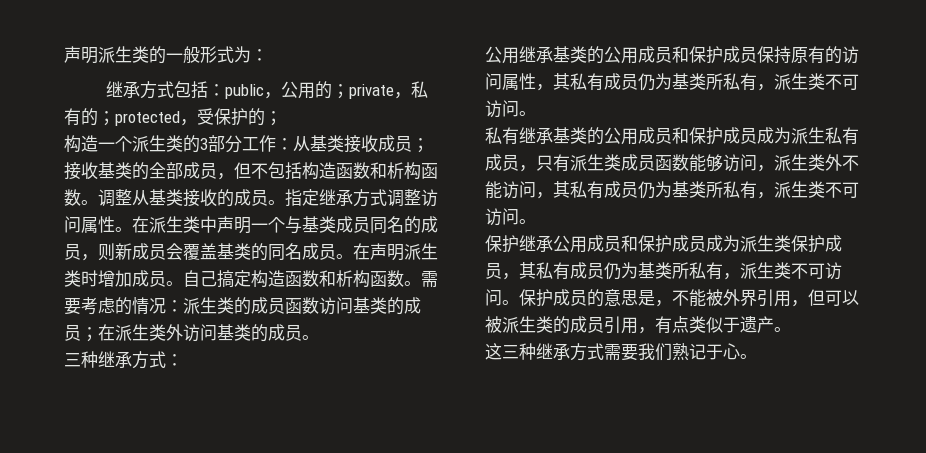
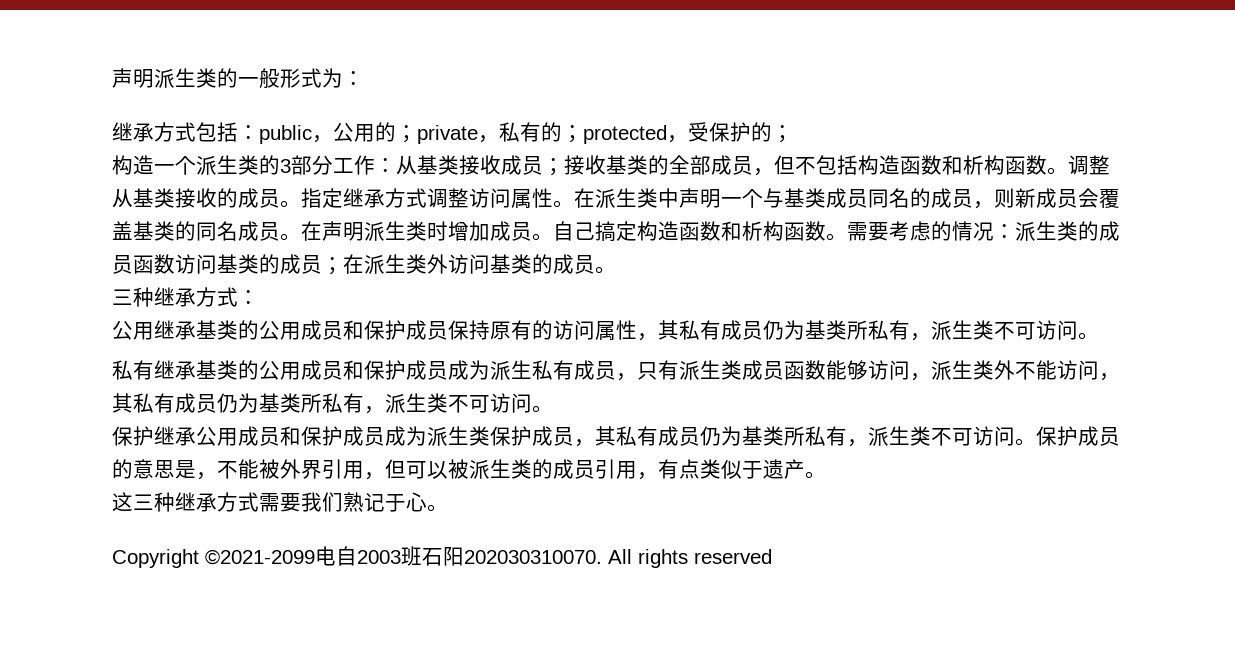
+ Copyright ©2021-2099电自2003班石阳202030310070. All rights reserved

